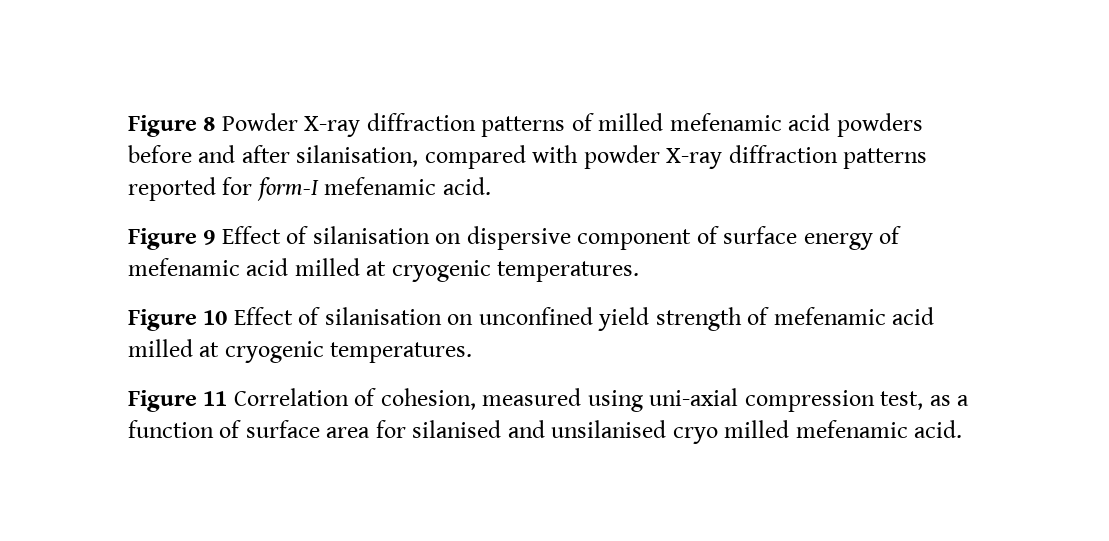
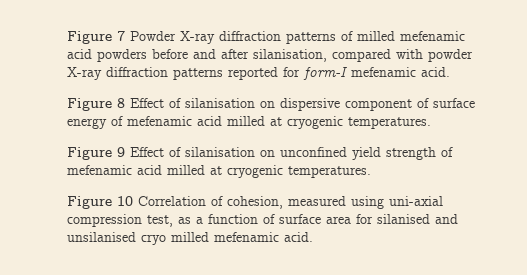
- Figure 8 Powder X-ray diffraction patterns of milled mefenamic acid powders before and after silanisation, compared with powder X-ray diffraction patterns reported for form-I mefenamic acid.
+ Figure 7 Powder X-ray diffraction patterns of milled mefenamic acid powders before and after silanisation, compared with powder X-ray diffraction patterns reported for form-I mefenamic acid.
- Figure 9 Effect of silanisation on dispersive component of surface energy of mefenamic acid milled at cryogenic temperatures.
+ Figure 8 Effect of silanisation on dispersive component of surface energy of mefenamic acid milled at cryogenic temperatures.
- Figure 10 Effect of silanisation on unconfined yield strength of mefenamic acid milled at cryogenic temperatures.
+ Figure 9 Effect of silanisation on unconfined yield strength of mefenamic acid milled at cryogenic temperatures.
- Figure 11 Correlation of cohesion, measured using uni-axial compression test, as a function of surface area for silanised and unsilanised cryo milled mefenamic acid.
+ Figure 10 Correlation of cohesion, measured using uni-axial compression test, as a function of surface area for silanised and unsilanised cryo milled mefenamic acid.

